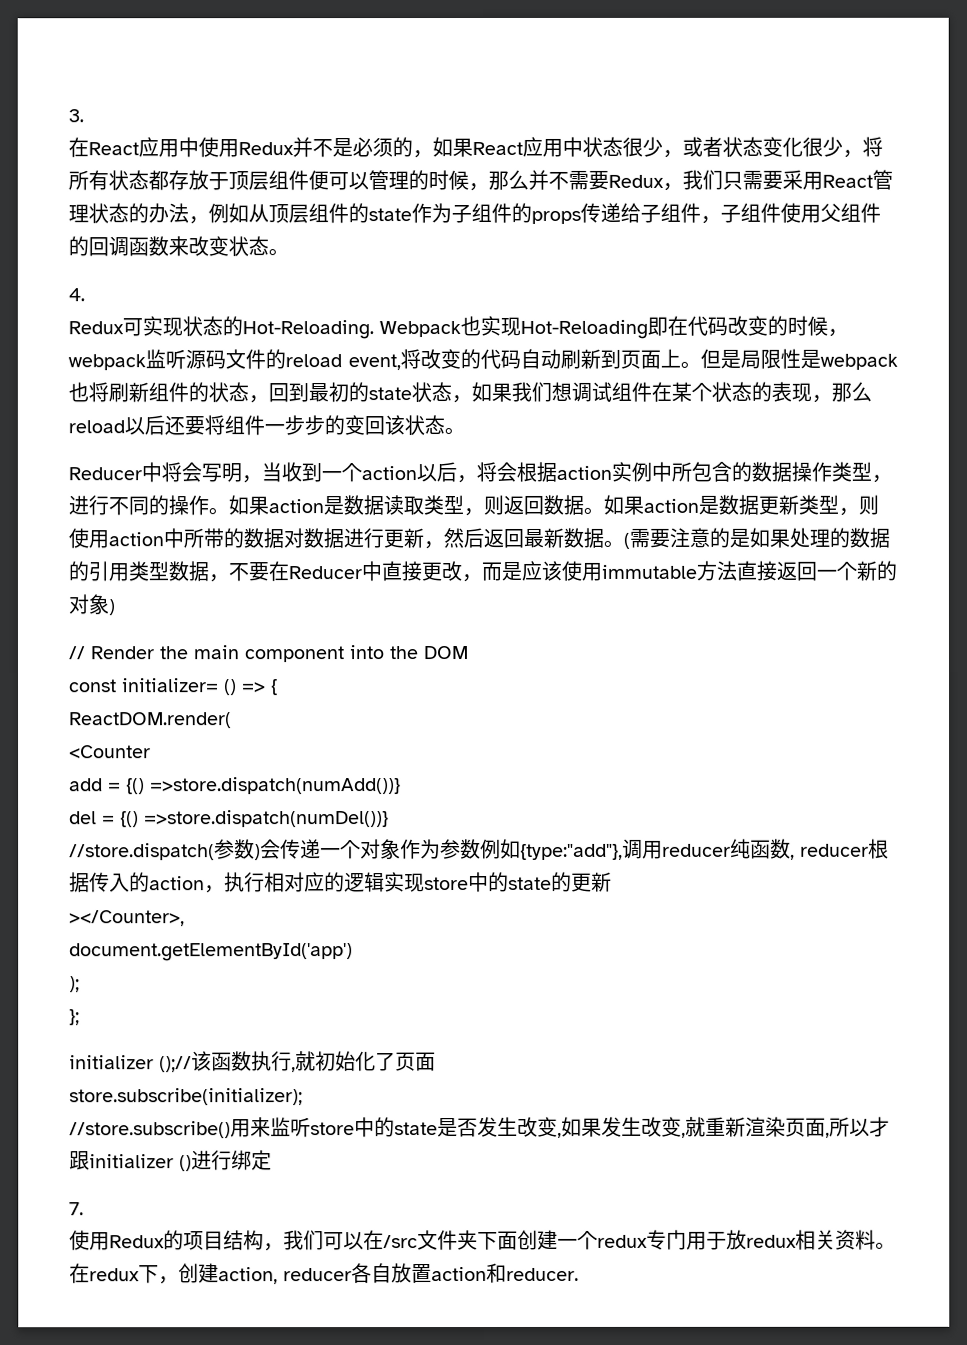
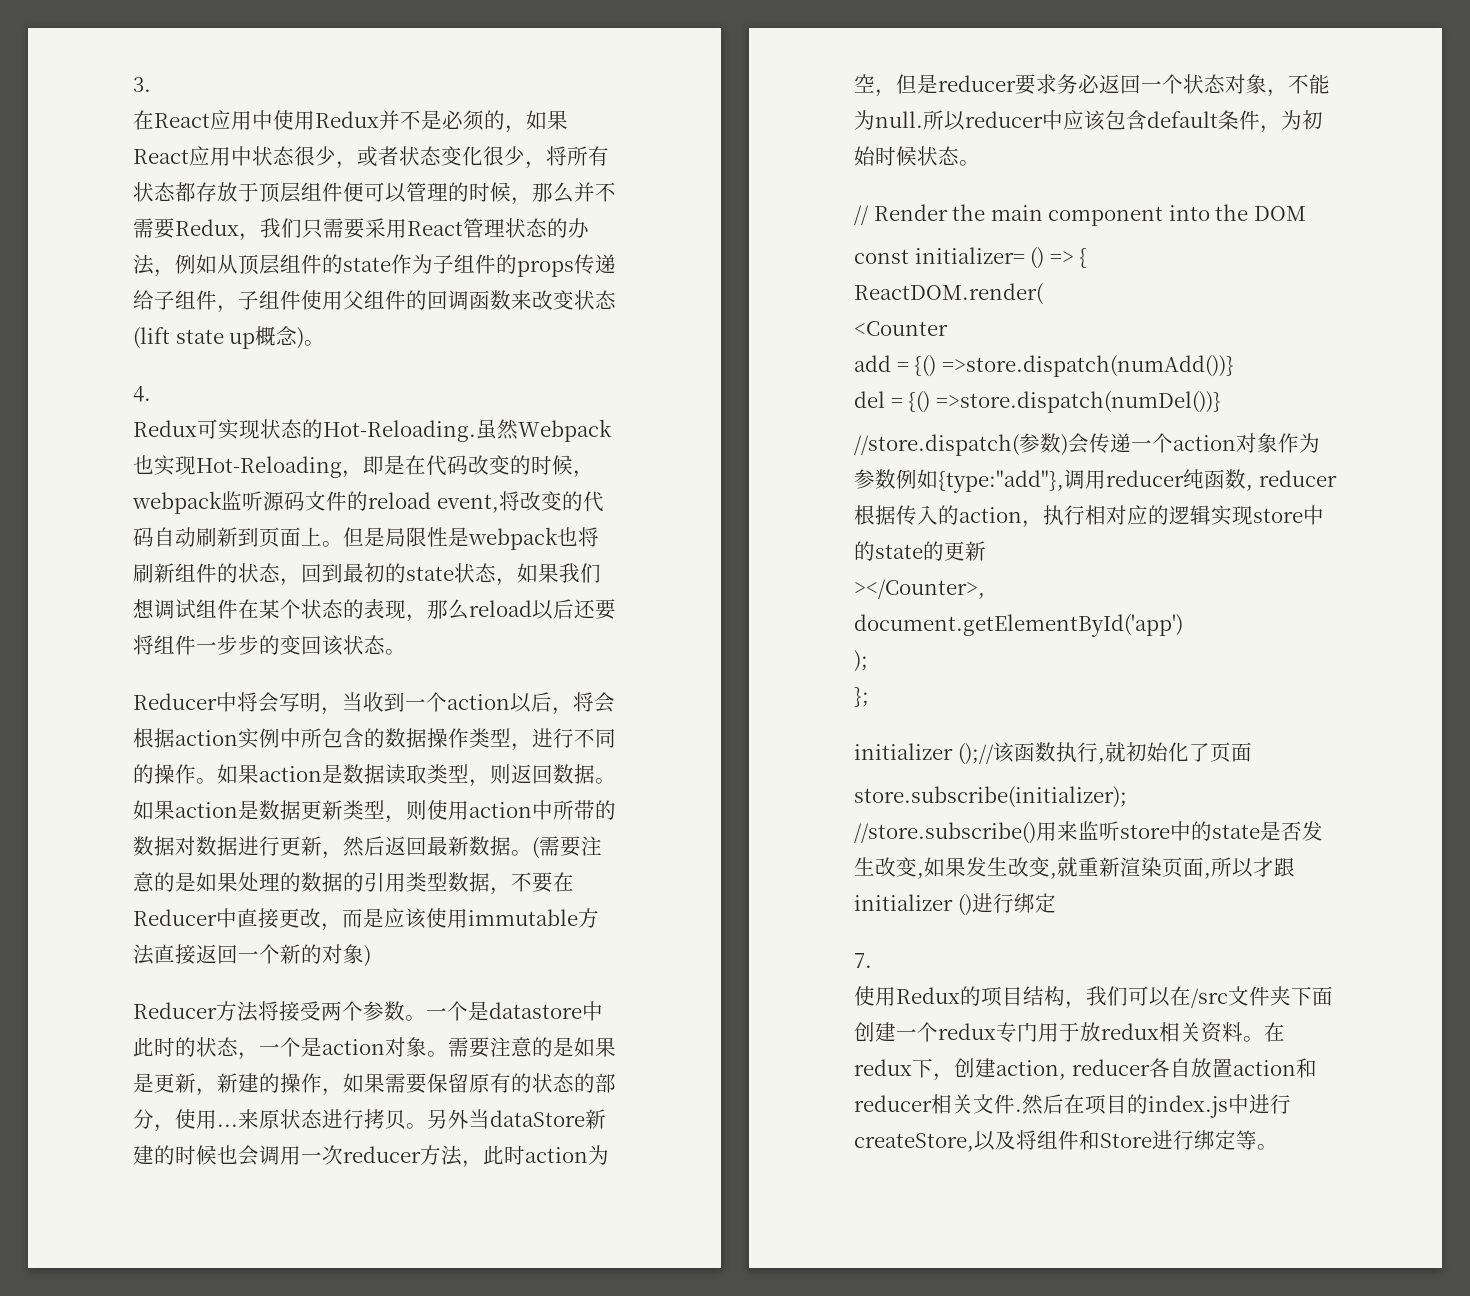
- 在React应用中使用Redux并不是必须的，如果React应用中状态很少，或者状态变化很少，将所有状态都存放于顶层组件便可以管理的时候，那么并不需要Redux，我们只需要采用React管理状态的办法，例如从顶层组件的state作为子组件的props传递给子组件，子组件使用父组件的回调函数来改变状态。
+ 在React应用中使用Redux并不是必须的，如果React应用中状态很少，或者状态变化很少，将所有状态都存放于顶层组件便可以管理的时候，那么并不需要Redux，我们只需要采用React管理状态的办法，例如从顶层组件的state作为子组件的props传递给子组件，子组件使用父组件的回调函数来改变状态(lift state up概念)。
- Webpack也实现Hot-Reloading即在代码改变的时候，webpack监听源码文件的reload event,将改变的代码自动刷新到页面上。
+ 虽然Webpack也实现Hot-Reloading，即是在代码改变的时候，webpack监听源码文件的reload event,将改变的代码自动刷新到页面上。
+ Reducer方法将接受两个参数。一个是datastore中此时的状态，一个是action对象。需要注意的是如果是更新，新建的操作，如果需要保留原有的状态的部分，使用...来原状态进行拷贝。另外当dataStore新建的时候也会调用一次reducer方法，此时action为空，但是reducer要求务必返回一个状态对象，不能为null.所以reducer中应该包含default条件，为初始时候状态。
- //store.dispatch(参数)会传递一个对象作为参数例如{type:"add"},调用reducer纯函数, reducer根据传入的action，执行相对应的逻辑实现store中的state的更新
+ //store.dispatch(参数)会传递一个action对象作为参数例如{type:"add"},调用reducer纯函数, reducer根据传入的action，执行相对应的逻辑实现store中的state的更新
- 在redux下，创建action, reducer各自放置action和reducer.
+ 在redux下，创建action, reducer各自放置action和reducer相关文件.然后在项目的index.js中进行createStore,以及将组件和Store进行绑定等。

